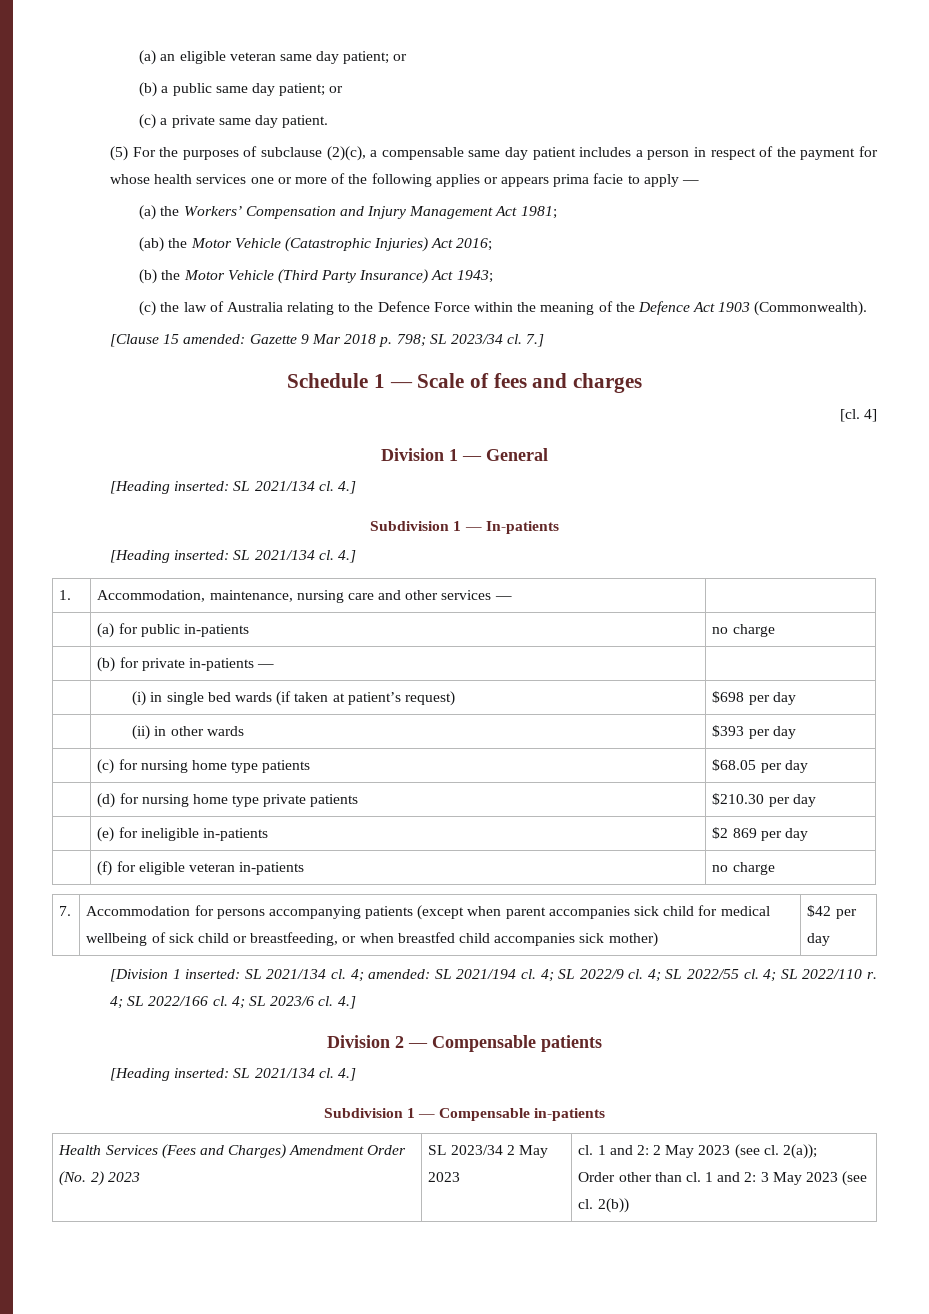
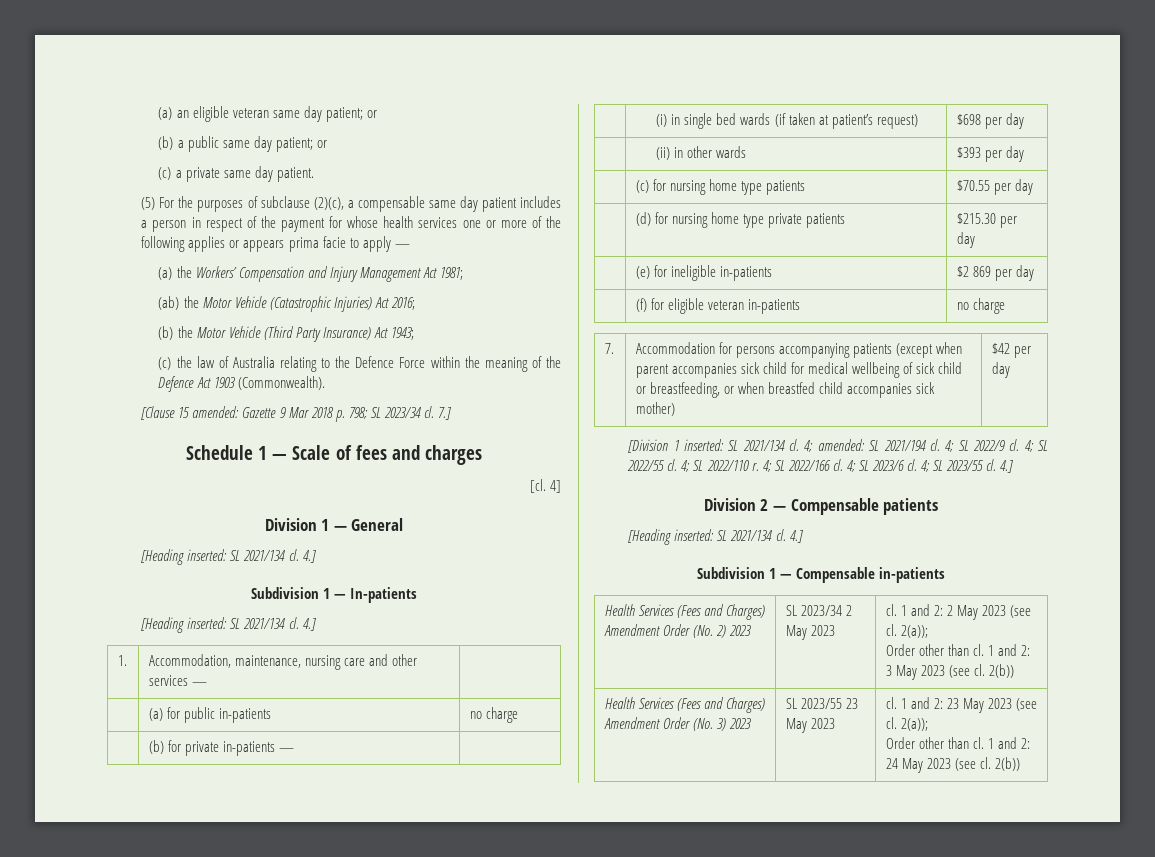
- | (c) for nursing home type patients | $68.05 per day
+ | (c) for nursing home type patients | $70.55 per day
- | (d) for nursing home type private patients | $210.30 per day
+ | (d) for nursing home type private patients | $215.30 per day
+ 4; SL 2023/55 cl.
+ Health Services (Fees and Charges) Amendment Order (No. 3) 2023 | SL 2023/55 23 May 2023 | cl. 1 and 2: 23 May 2023 (see cl. 2(a));
+ Order other than cl. 1 and 2: 24 May 2023 (see cl. 2(b))

